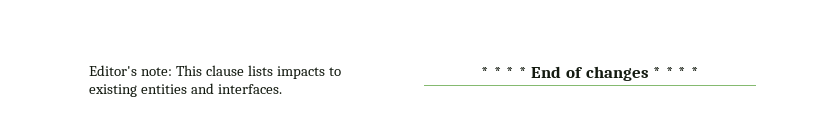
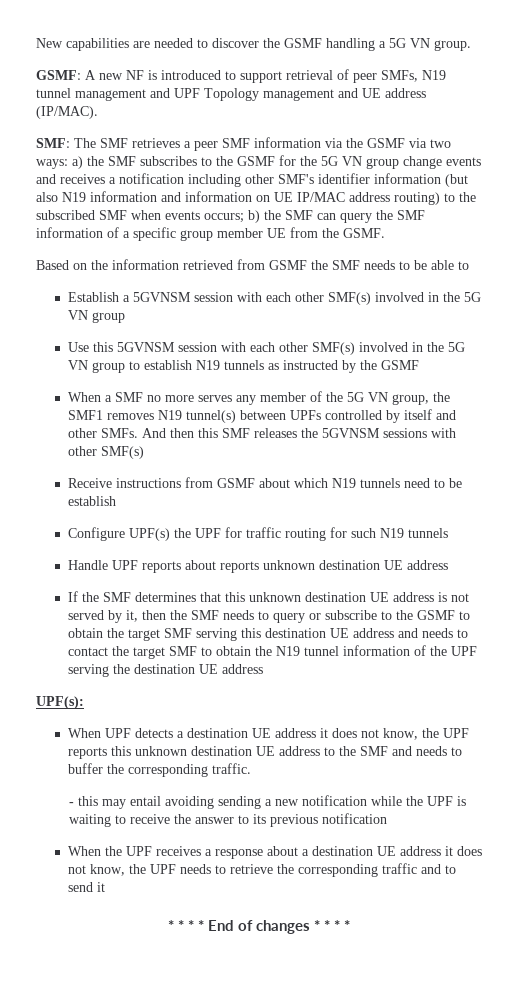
- Editor's note: This clause lists impacts to existing entities and interfaces.
+ New capabilities are needed to discover the GSMF handling a 5G VN group.
+ GSMF: A new NF is introduced to support retrieval of peer SMFs, N19 tunnel management and UPF Topology management and UE address (IP/MAC).
+ SMF: The SMF retrieves a peer SMF information via the GSMF via two ways: a) the SMF subscribes to the GSMF for the 5G VN group change events and receives a notification including other SMF's identifier information (but also N19 information and information on UE IP/MAC address routing) to the subscribed SMF when events occurs; b) the SMF can query the SMF information of a specific group member UE from the GSMF.
+ Based on the information retrieved from GSMF the SMF needs to be able to
+ Establish a 5GVNSM session with each other SMF(s) involved in the 5G VN group
+ Use this 5GVNSM session with each other SMF(s) involved in the 5G VN group to establish N19 tunnels as instructed by the GSMF
+ When a SMF no more serves any member of the 5G VN group, the SMF1 removes N19 tunnel(s) between UPFs controlled by itself and other SMFs. And then this SMF releases the 5GVNSM sessions with other SMF(s)
+ Receive instructions from GSMF about which N19 tunnels need to be establish
+ Configure UPF(s) the UPF for traffic routing for such N19 tunnels
+ Handle UPF reports about reports unknown destination UE address
+ If the SMF determines that this unknown destination UE address is not served by it, then the SMF needs to query or subscribe to the GSMF to obtain the target SMF serving this destination UE address and needs to contact the target SMF to obtain the N19 tunnel information of the UPF serving the destination UE address
+ UPF(s):
+ When UPF detects a destination UE address it does not know, the UPF reports this unknown destination UE address to the SMF and needs to buffer the corresponding traffic.
+ - this may entail avoiding sending a new notification while the UPF is waiting to receive the answer to its previous notification
+ When the UPF receives a response about a destination UE address it does not know, the UPF needs to retrieve the corresponding traffic and to send it

